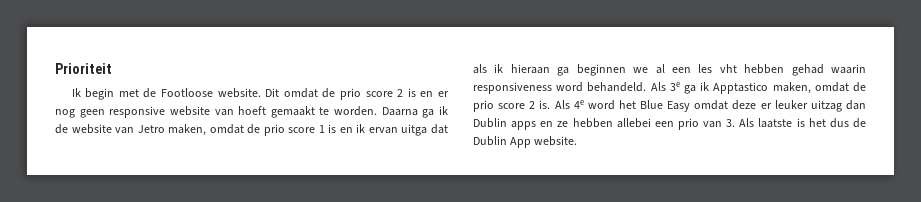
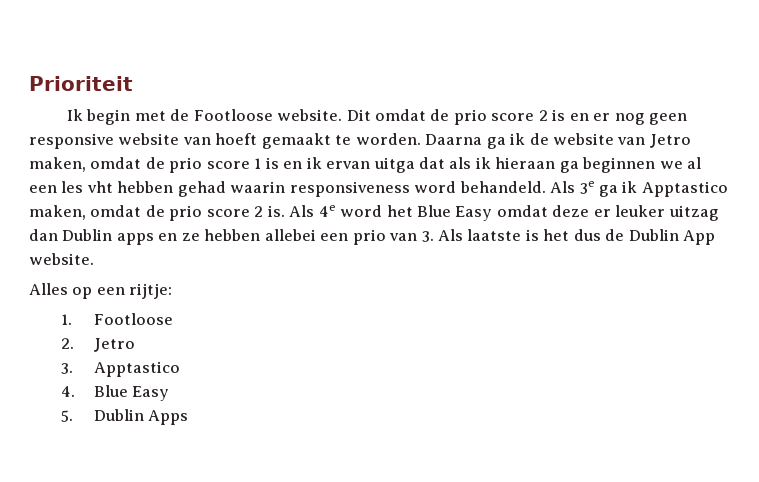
+ Alles op een rijtje:
+ 1. Footloose
+ 2. Jetro
+ 3. Apptastico
+ 4. Blue Easy
+ 5. Dublin Apps

